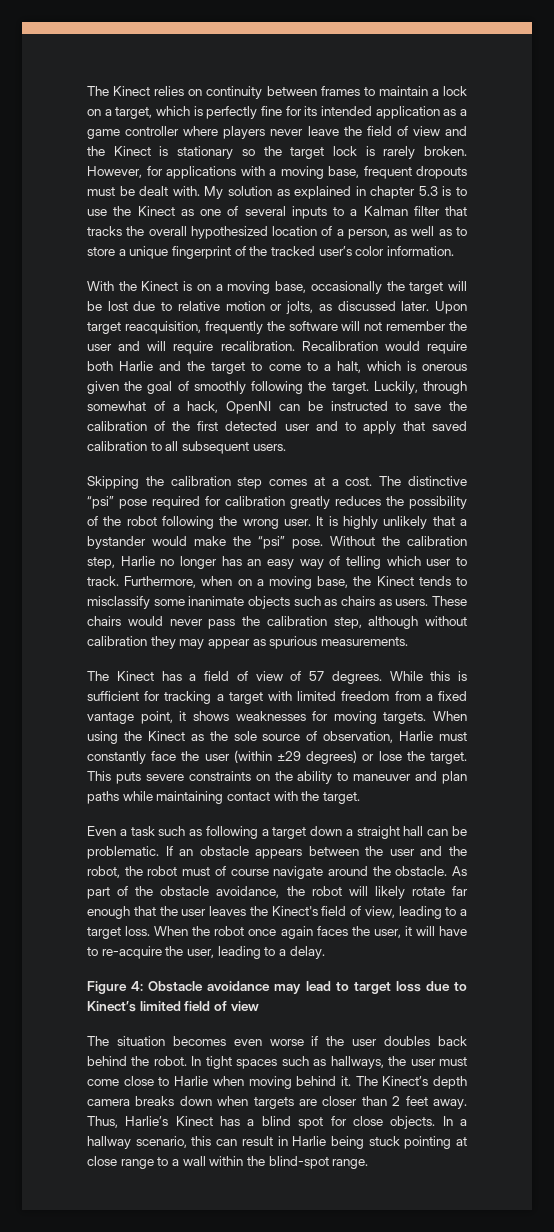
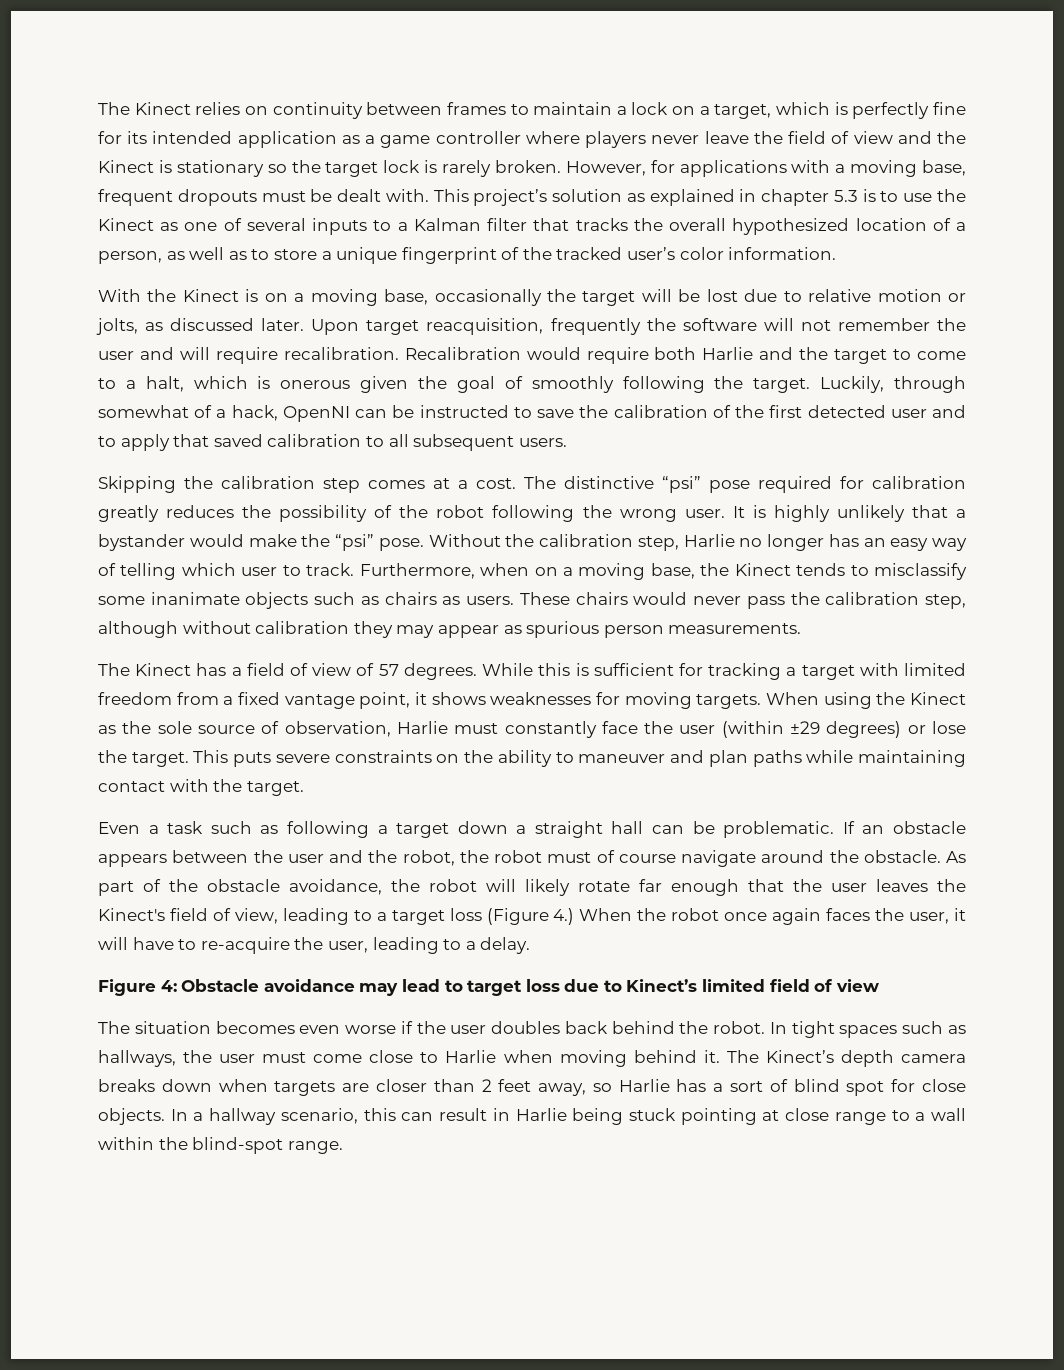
- My solution as explained in chapter 5.3 is to use the Kinect as one of several inputs to a Kalman filter that tracks the overall hypothesized location of a person, as well as to store a unique fingerprint of the tracked user’s color information.
+ This project’s solution as explained in chapter 5.3 is to use the Kinect as one of several inputs to a Kalman filter that tracks the overall hypothesized location of a person, as well as to store a unique fingerprint of the tracked user’s color information.
- These chairs would never pass the calibration step, although without calibration they may appear as spurious measurements.
+ These chairs would never pass the calibration step, although without calibration they may appear as spurious person measurements.
- As part of the obstacle avoidance, the robot will likely rotate far enough that the user leaves the Kinect's field of view, leading to a target loss. When the robot once again faces the user, it will have to re-acquire the user, leading to a delay.
+ As part of the obstacle avoidance, the robot will likely rotate far enough that the user leaves the Kinect's field of view, leading to a target loss (Figure 4.) When the robot once again faces the user, it will have to re-acquire the user, leading to a delay.
- The Kinect’s depth camera breaks down when targets are closer than 2 feet away. Thus, Harlie’s Kinect has a blind spot for close objects.
+ The Kinect’s depth camera breaks down when targets are closer than 2 feet away, so Harlie has a sort of blind spot for close objects.

